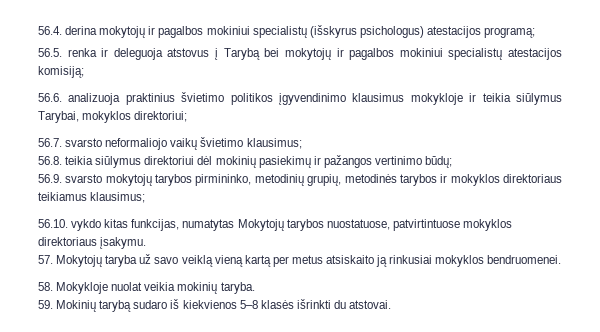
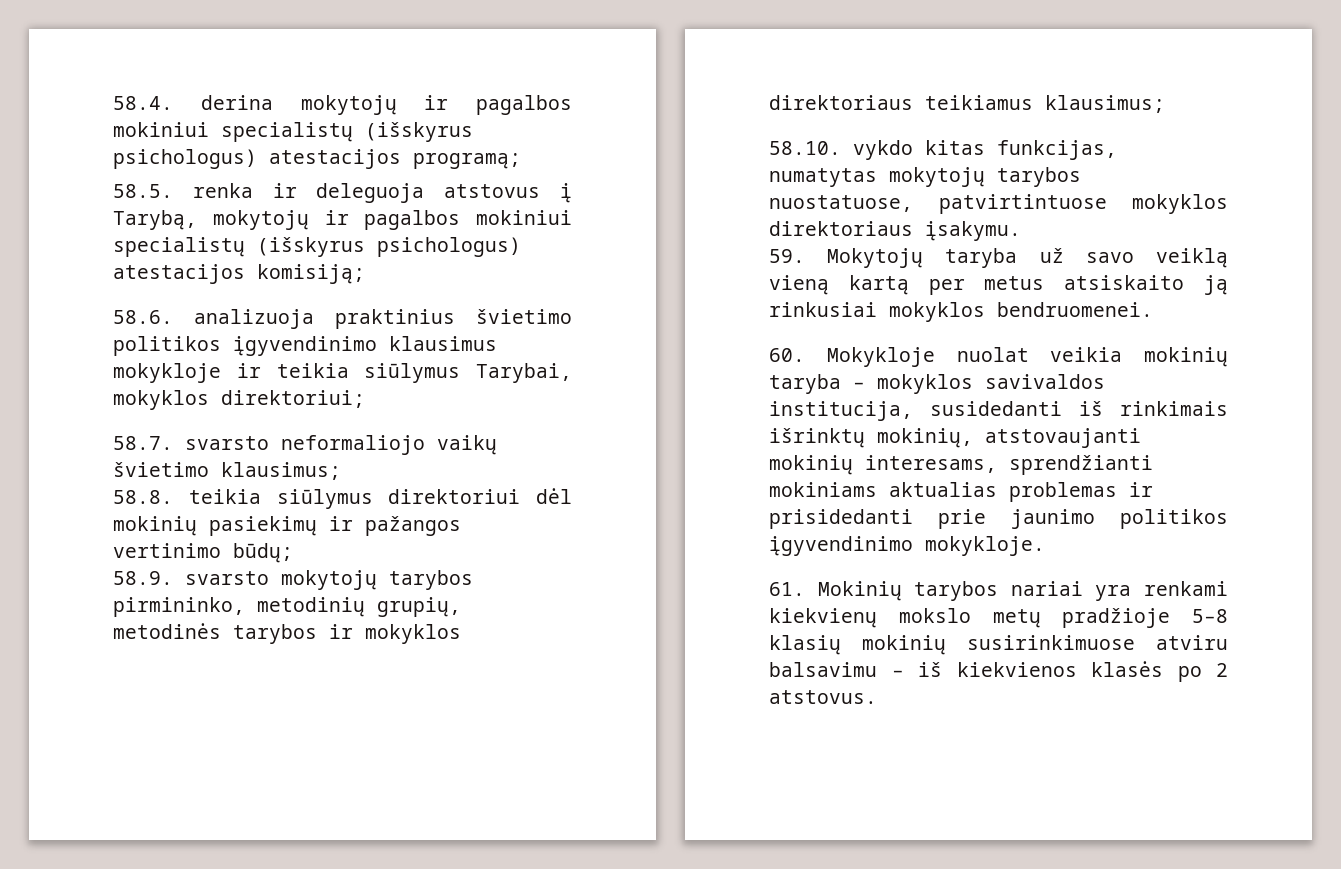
- 56.4. derina mokytojų ir pagalbos mokiniui specialistų (išskyrus psichologus) atestacijos programą;
+ 58.4. derina mokytojų ir pagalbos mokiniui specialistų (išskyrus psichologus) atestacijos programą;
- 56.5. renka ir deleguoja atstovus į Tarybą bei mokytojų ir pagalbos mokiniui specialistų atestacijos komisiją;
+ 58.5. renka ir deleguoja atstovus į Tarybą, mokytojų ir pagalbos mokiniui specialistų (išskyrus psichologus) atestacijos komisiją;
- 56.6. analizuoja praktinius švietimo politikos įgyvendinimo klausimus mokykloje ir teikia siūlymus Tarybai, mokyklos direktoriui;
+ 58.6. analizuoja praktinius švietimo politikos įgyvendinimo klausimus mokykloje ir teikia siūlymus Tarybai, mokyklos direktoriui;
- 56.7. svarsto neformaliojo vaikų švietimo klausimus;
+ 58.7. svarsto neformaliojo vaikų švietimo klausimus;
- 56.8. teikia siūlymus direktoriui dėl mokinių pasiekimų ir pažangos vertinimo būdų;
+ 58.8. teikia siūlymus direktoriui dėl mokinių pasiekimų ir pažangos vertinimo būdų;
- 56.9. svarsto mokytojų tarybos pirmininko, metodinių grupių, metodinės tarybos ir mokyklos direktoriaus teikiamus klausimus;
+ 58.9. svarsto mokytojų tarybos pirmininko, metodinių grupių, metodinės tarybos ir mokyklos direktoriaus teikiamus klausimus;
- 56.10. vykdo kitas funkcijas, numatytas Mokytojų tarybos nuostatuose, patvirtintuose mokyklos direktoriaus įsakymu.
+ 58.10. vykdo kitas funkcijas, numatytas mokytojų tarybos nuostatuose, patvirtintuose mokyklos direktoriaus įsakymu.
- 57. Mokytojų taryba už savo veiklą vieną kartą per metus atsiskaito ją rinkusiai mokyklos bendruomenei.
+ 59. Mokytojų taryba už savo veiklą vieną kartą per metus atsiskaito ją rinkusiai mokyklos bendruomenei.
- 58. Mokykloje nuolat veikia mokinių taryba.
- 59. Mokinių tarybą sudaro iš kiekvienos 5–8 klasės išrinkti du atstovai.
+ 60. Mokykloje nuolat veikia mokinių taryba – mokyklos savivaldos institucija, susidedanti iš rinkimais išrinktų mokinių, atstovaujanti mokinių interesams, sprendžianti mokiniams aktualias problemas ir prisidedanti prie jaunimo politikos įgyvendinimo mokykloje.
+ 61. Mokinių tarybos nariai yra renkami kiekvienų mokslo metų pradžioje 5–8 klasių mokinių susirinkimuose atviru balsavimu – iš kiekvienos klasės po 2 atstovus.

